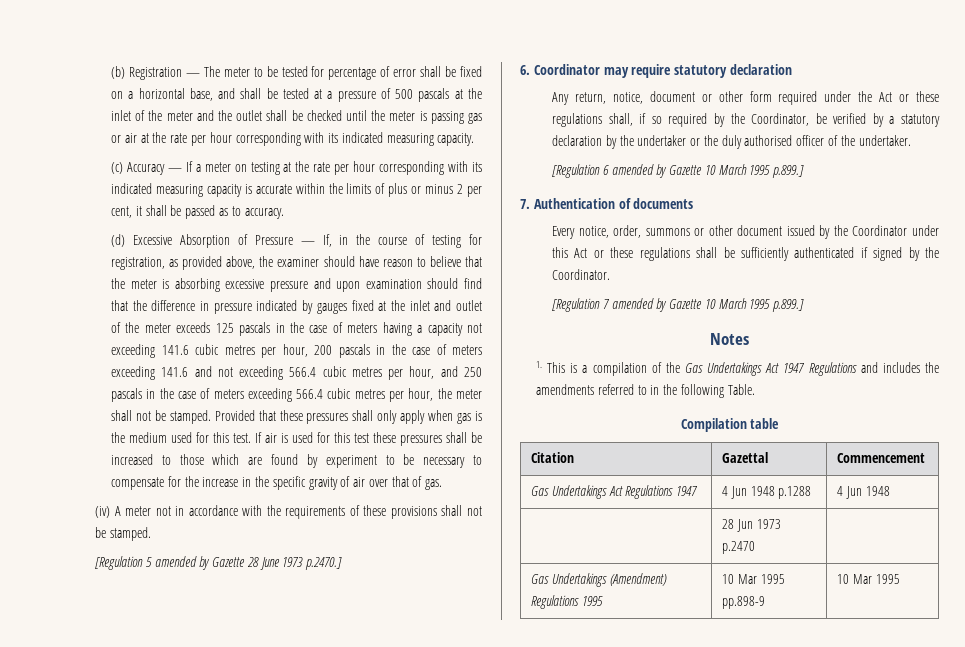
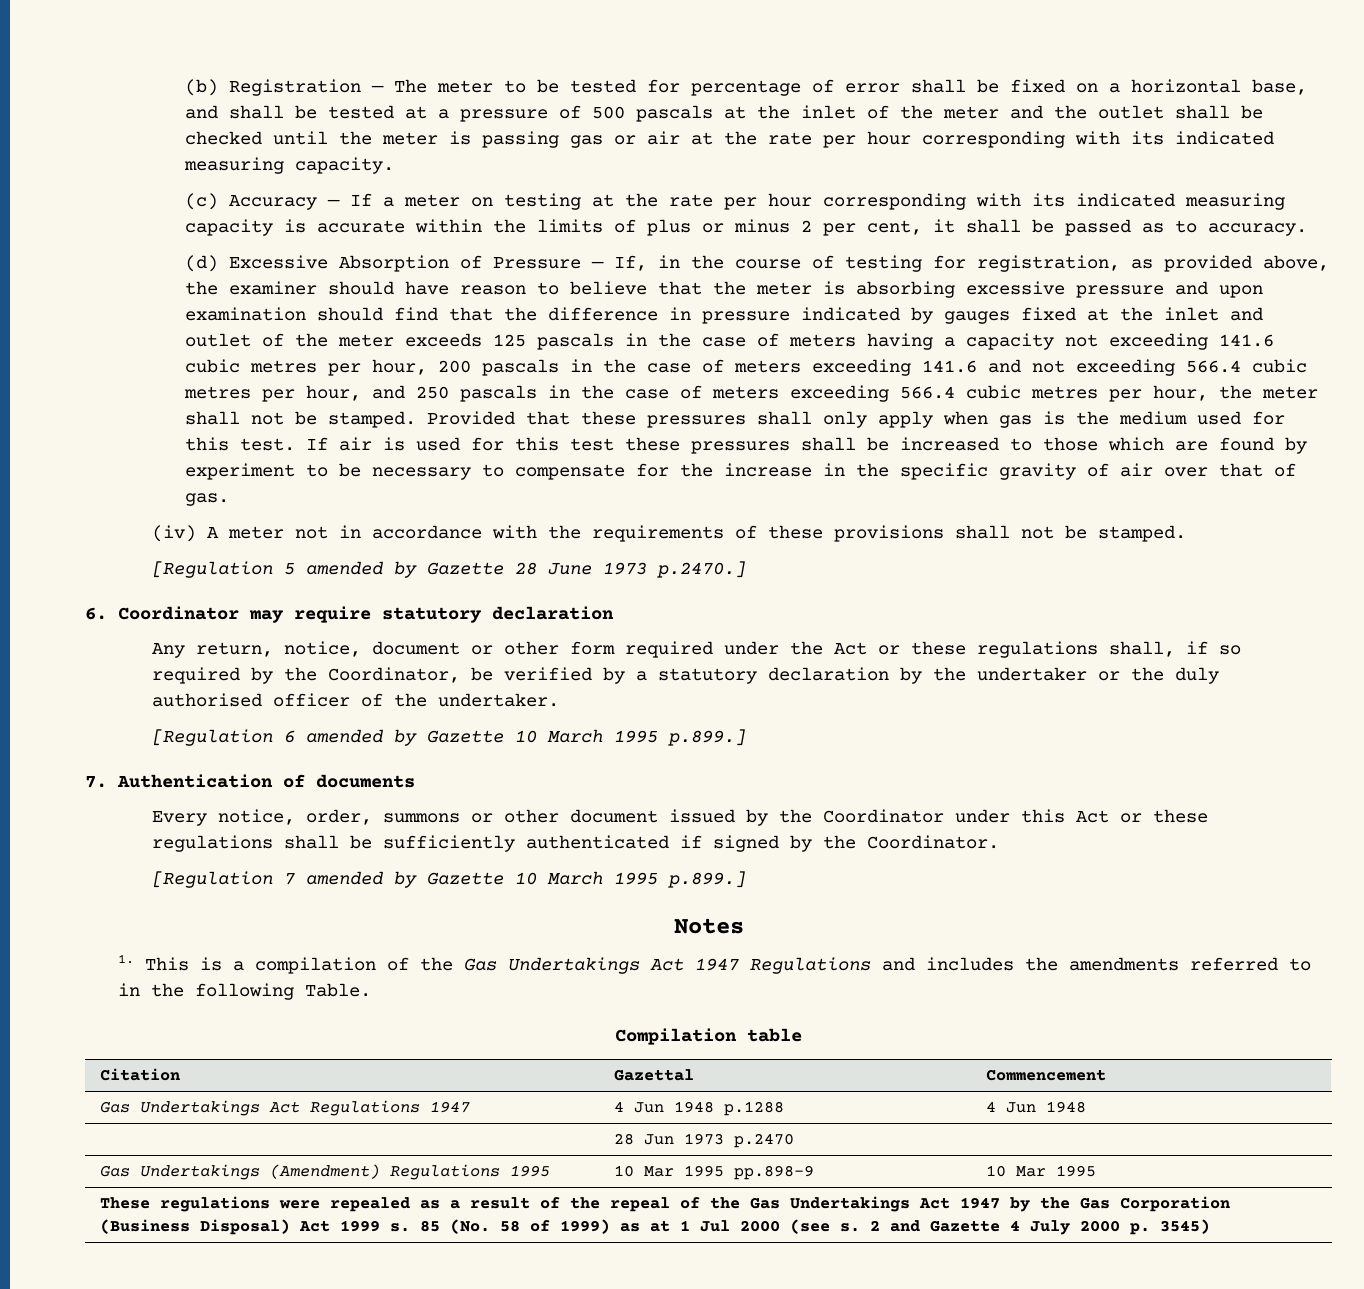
+ These regulations were repealed as a result of the repeal of the Gas Undertakings Act 1947 by the Gas Corporation (Business Disposal) Act 1999 s. 85 (No. 58 of 1999) as at 1 Jul 2000 (see s. 2 and Gazette 4 July 2000 p. 3545)

